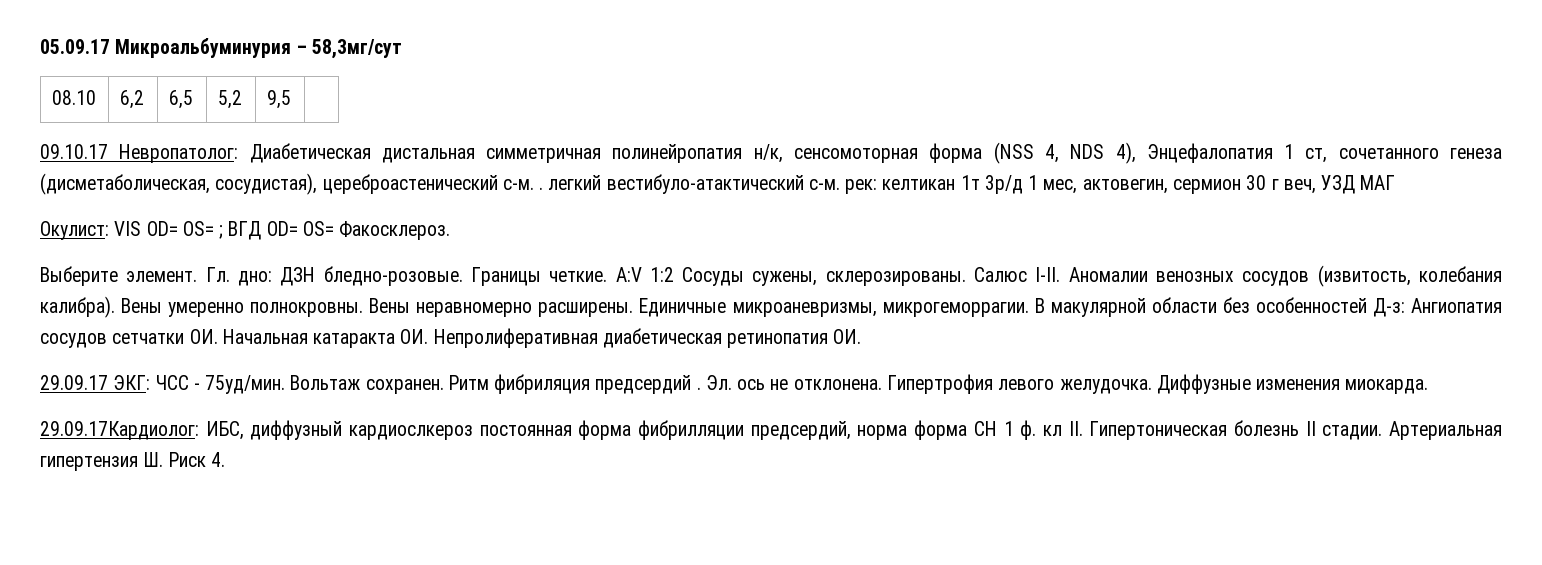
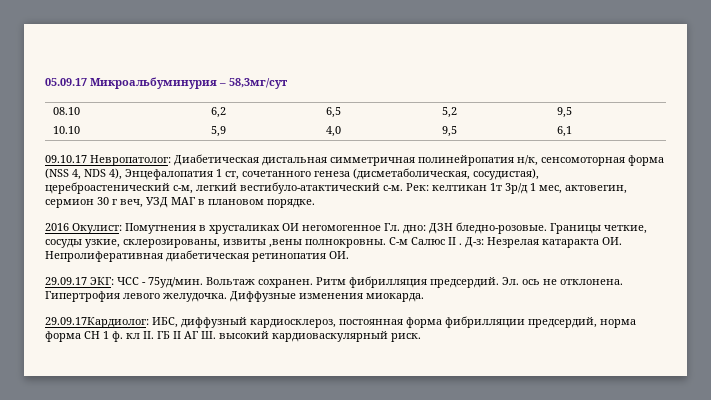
- 08.10 | 6,2 | 6,5 | 5,2 | 9,5 |
+ 08.10 | 6,2 | 6,5 | 5,2 | 9,5
+ 10.10 | 5,9 | 4,0 | 9,5 | 6,1
- 09.10.17 Невропатолог: Диабетическая дистальная симметричная полинейропатия н/к, сенсомоторная форма (NSS 4, NDS 4), Энцефалопатия 1 ст, сочетанного генеза (дисметаболическая, сосудистая), цереброастенический с-м. . легкий вестибуло-атактический с-м. рек: келтикан 1т 3р/д 1 мес, актовегин, сермион 30 г веч, УЗД МАГ
- Окулист: VIS OD= OS= ; ВГД OD= OS= Факосклероз.
- Выберите элемент. Гл. дно: ДЗН бледно-розовые.
+ 09.10.17 Невропатолог: Диабетическая дистальная симметричная полинейропатия н/к, сенсомоторная форма (NSS 4, NDS 4), Энцефалопатия 1 ст, сочетанного генеза (дисметаболическая, сосудистая), цереброастенический с-м, легкий вестибуло-атактический с-м. Рек: келтикан 1т 3р/д 1 мес, актовегин, сермион 30 г веч, УЗД МАГ в плановом порядке.
+ 2016 Окулист: Помутнения в хрусталиках ОИ негомогенное Гл. дно: ДЗН бледно-розовые.
- Границы четкие. А:V 1:2 Сосуды сужены, склерозированы. Салюс I-II. Аномалии венозных сосудов (извитость, колебания калибра). Вены умеренно полнокровны. Вены неравномерно расширены. Единичные микроаневризмы, микрогеморрагии. В макулярной области без особенностей Д-з: Ангиопатия сосудов сетчатки ОИ. Начальная катаракта ОИ. Непролиферативная диабетическая ретинопатия ОИ.
+ Границы четкие, сосуды узкие, склерозированы, извиты ,вены полнокровны. С-м Салюс II . Д-з: Незрелая катаракта ОИ. Непролиферативная диабетическая ретинопатия ОИ.
- Ритм фибриляция предсердий .
+ Ритм фибрилляция предсердий.
- 29.09.17Кардиолог: ИБС, диффузный кардиослкероз постоянная форма фибрилляции предсердий, норма форма СН 1 ф. кл II. Гипертоническая болезнь II стадии. Артериальная гипертензия Ш. Риск 4.
+ 29.09.17Кардиолог: ИБС, диффузный кардиосклероз, постоянная форма фибрилляции предсердий, норма форма СН 1 ф. кл II. ГБ II АГ Ш. высокий кардиоваскулярный риск.

